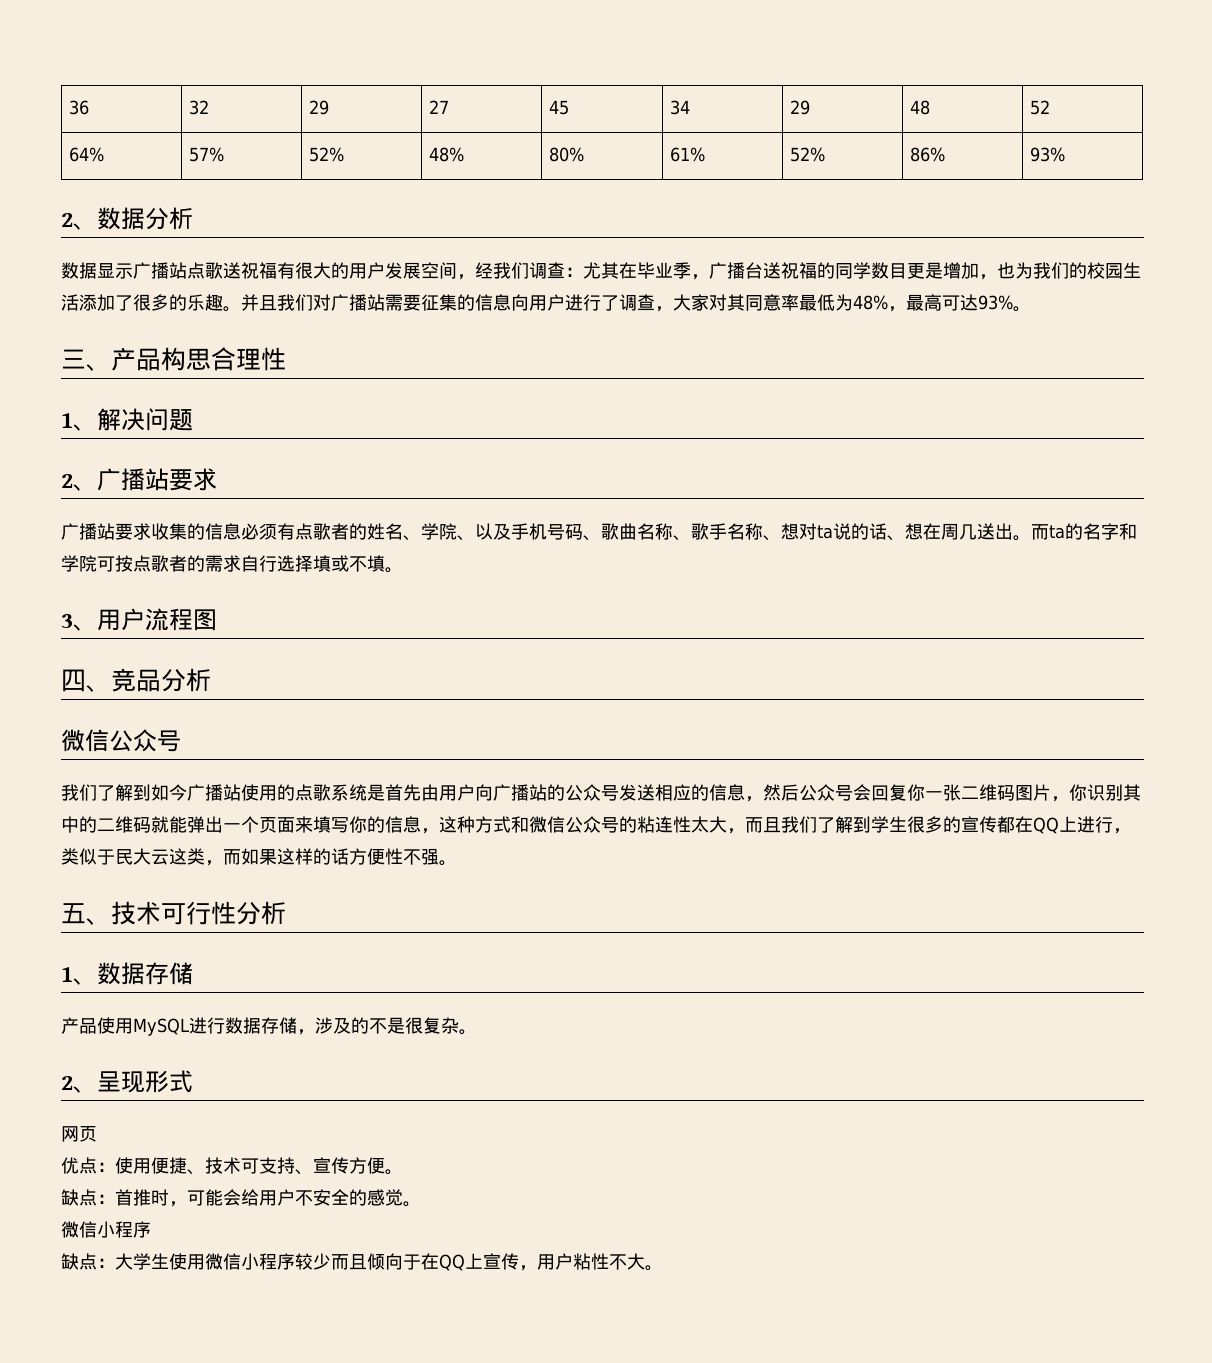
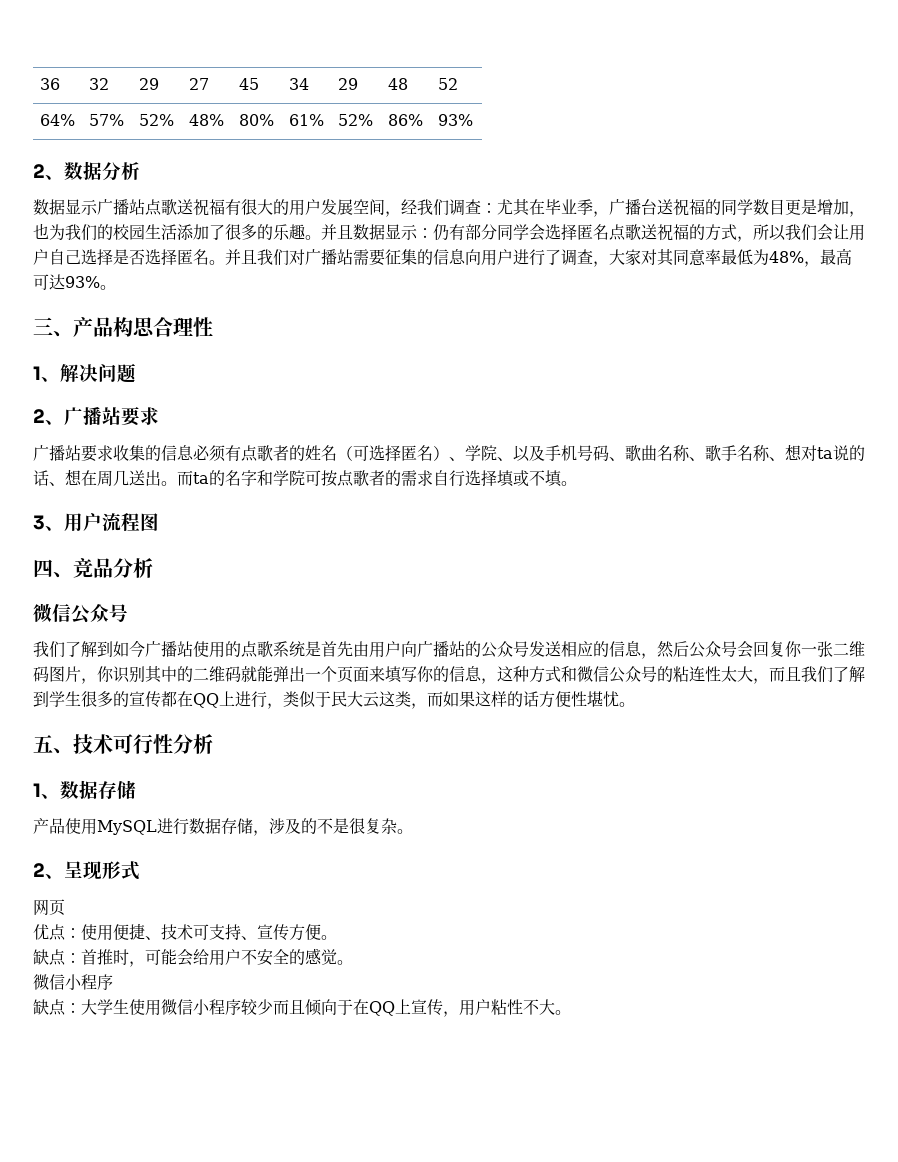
- 并且我们对广播站需要征集的信息向用户进行了调查，大家对其同意率最低为48%，最高可达93%。
+ 并且数据显示：仍有部分同学会选择匿名点歌送祝福的方式，所以我们会让用户自己选择是否选择匿名。并且我们对广播站需要征集的信息向用户进行了调查，大家对其同意率最低为48%，最高可达93%。
- 广播站要求收集的信息必须有点歌者的姓名、学院、以及手机号码、歌曲名称、歌手名称、想对ta说的话、想在周几送出。
+ 广播站要求收集的信息必须有点歌者的姓名（可选择匿名）、学院、以及手机号码、歌曲名称、歌手名称、想对ta说的话、想在周几送出。
- 我们了解到如今广播站使用的点歌系统是首先由用户向广播站的公众号发送相应的信息，然后公众号会回复你一张二维码图片，你识别其中的二维码就能弹出一个页面来填写你的信息，这种方式和微信公众号的粘连性太大，而且我们了解到学生很多的宣传都在QQ上进行，类似于民大云这类，而如果这样的话方便性不强。
+ 我们了解到如今广播站使用的点歌系统是首先由用户向广播站的公众号发送相应的信息，然后公众号会回复你一张二维码图片，你识别其中的二维码就能弹出一个页面来填写你的信息，这种方式和微信公众号的粘连性太大，而且我们了解到学生很多的宣传都在QQ上进行，类似于民大云这类，而如果这样的话方便性堪忧。

